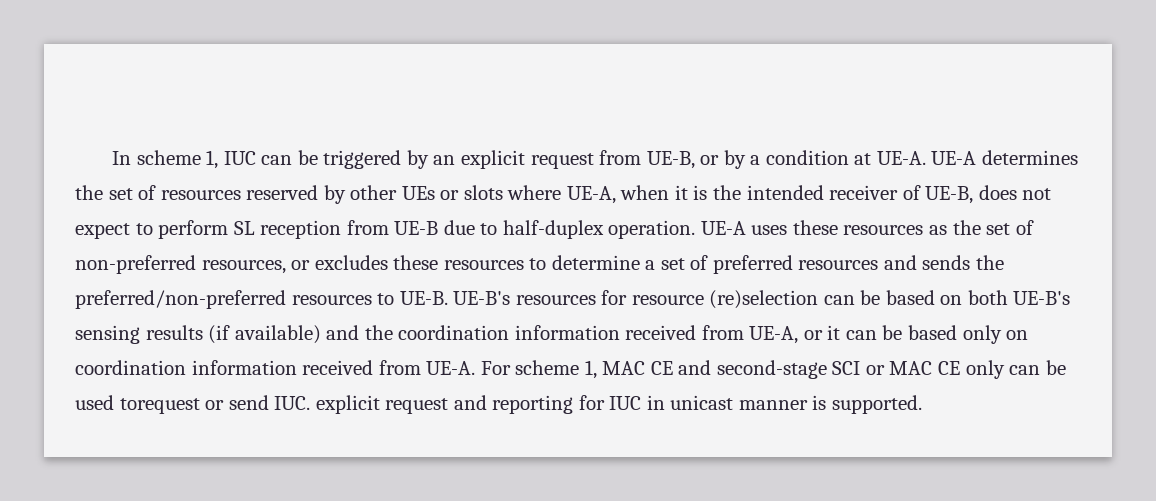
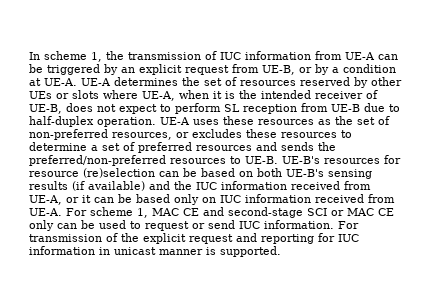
- In scheme 1, IUC can be triggered by an explicit request from UE-B, or by a condition at UE-A.
+ In scheme 1, the transmission of IUC information from UE-A can be triggered by an explicit request from UE-B, or by a condition at UE-A.
- UE-B's resources for resource (re)selection can be based on both UE-B's sensing results (if available) and the coordination information received from UE-A, or it can be based only on coordination information received from UE-A.
+ UE-B's resources for resource (re)selection can be based on both UE-B's sensing results (if available) and the IUC information received from UE-A, or it can be based only on IUC information received from UE-A.
- For scheme 1, MAC CE and second-stage SCI or MAC CE only can be used torequest or send IUC. explicit request and reporting for IUC in unicast manner is supported.
+ For scheme 1, MAC CE and second-stage SCI or MAC CE only can be used to request or send IUC information. For transmission of the explicit request and reporting for IUC information in unicast manner is supported.

